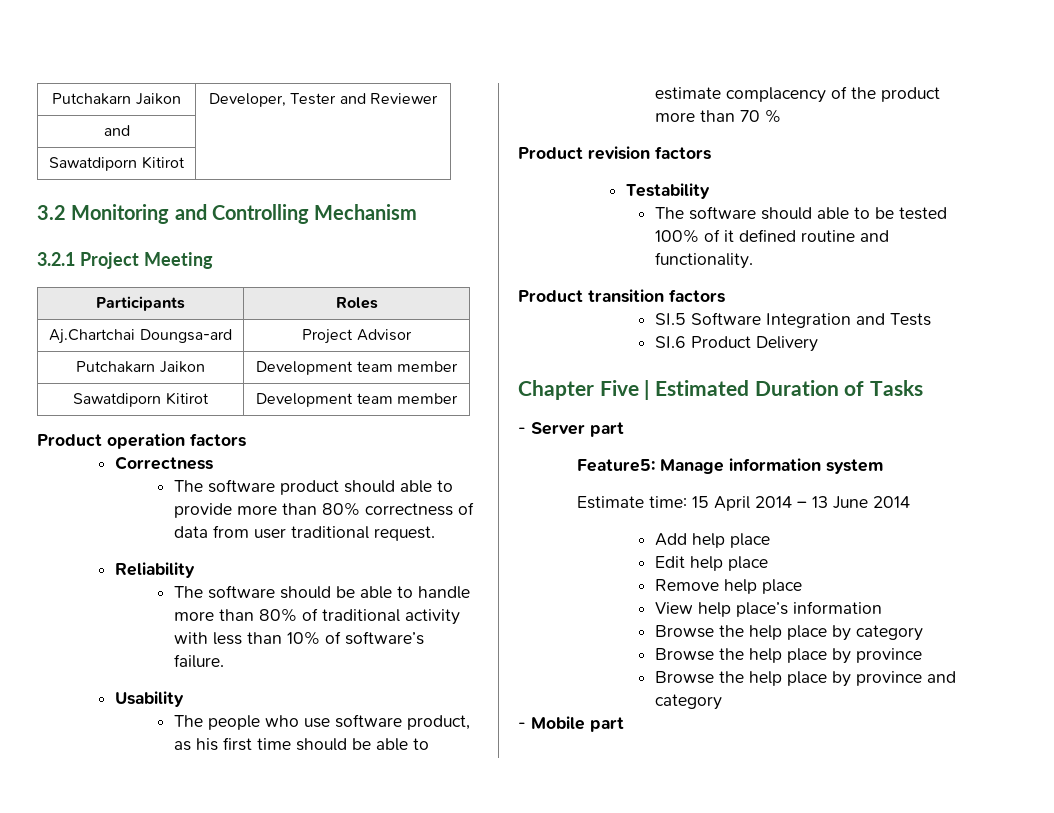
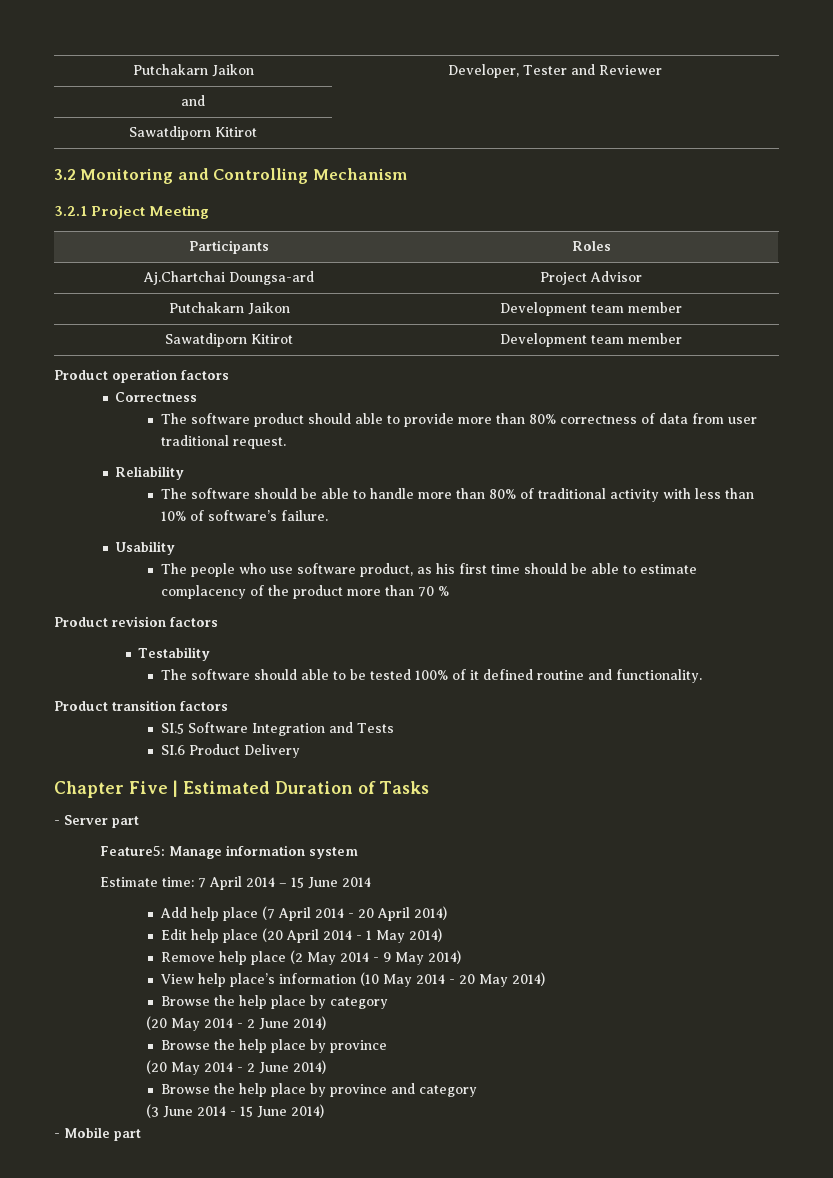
- Estimate time: 15 April 2014 – 13 June 2014
+ Estimate time: 7 April 2014 – 15 June 2014
- Add help place
- Edit help place
- Remove help place
- View help place’s information
+ Add help place (7 April 2014 - 20 April 2014)
+ Edit help place (20 April 2014 - 1 May 2014)
+ Remove help place (2 May 2014 - 9 May 2014)
+ View help place’s information (10 May 2014 - 20 May 2014)
  Browse the help place by category
+ (20 May 2014 - 2 June 2014)
  Browse the help place by province
+ (20 May 2014 - 2 June 2014)
+ (3 June 2014 - 15 June 2014)

